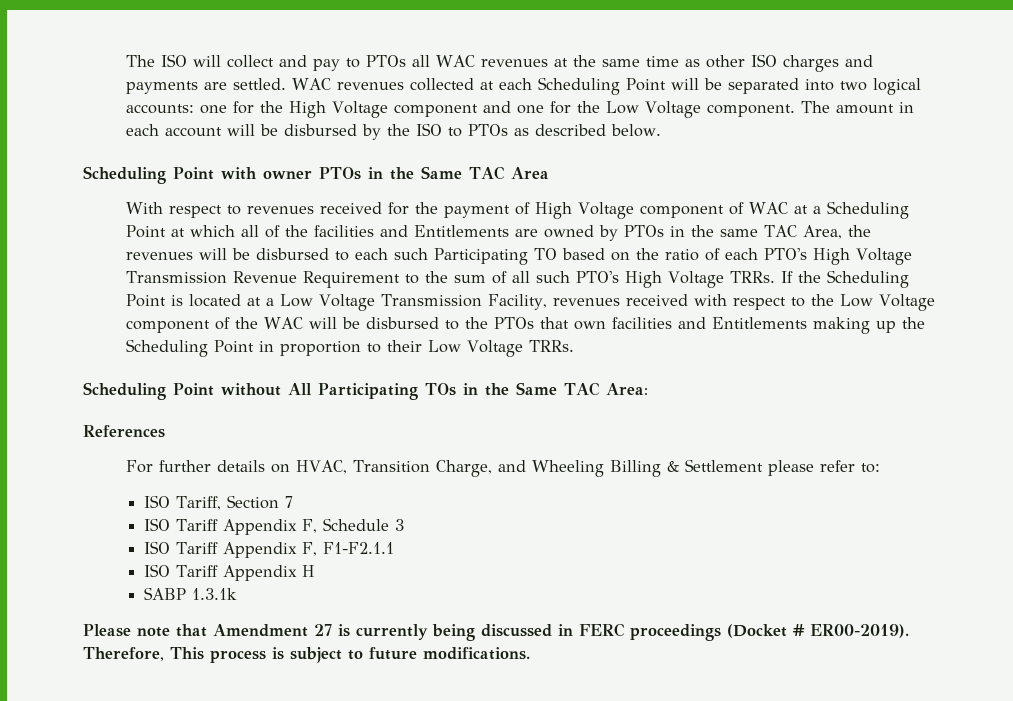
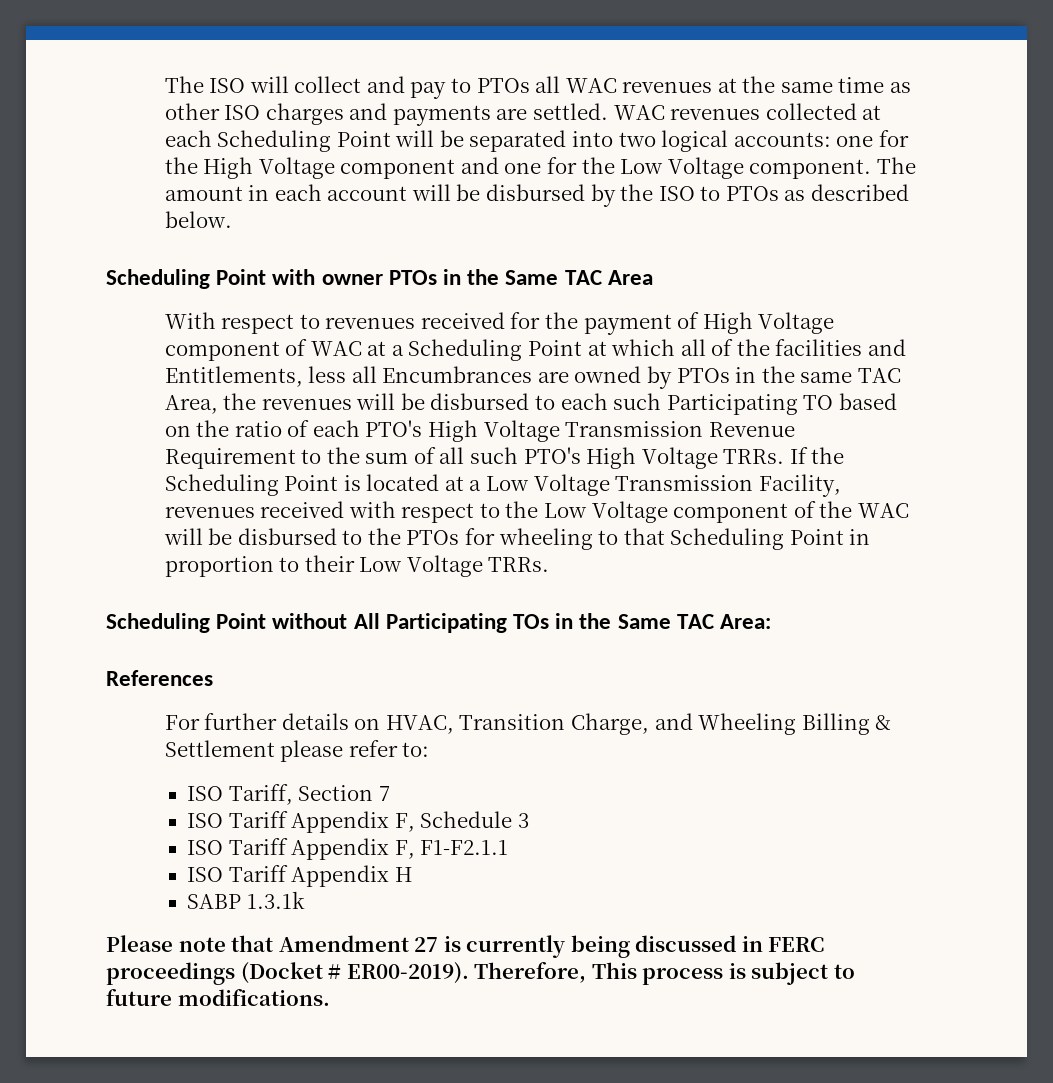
- With respect to revenues received for the payment of High Voltage component of WAC at a Scheduling Point at which all of the facilities and Entitlements are owned by PTOs in the same TAC Area, the revenues will be disbursed to each such Participating TO based on the ratio of each PTO's High Voltage Transmission Revenue Requirement to the sum of all such PTO's High Voltage TRRs.
+ With respect to revenues received for the payment of High Voltage component of WAC at a Scheduling Point at which all of the facilities and Entitlements, less all Encumbrances are owned by PTOs in the same TAC Area, the revenues will be disbursed to each such Participating TO based on the ratio of each PTO's High Voltage Transmission Revenue Requirement to the sum of all such PTO's High Voltage TRRs.
- If the Scheduling Point is located at a Low Voltage Transmission Facility, revenues received with respect to the Low Voltage component of the WAC will be disbursed to the PTOs that own facilities and Entitlements making up the Scheduling Point in proportion to their Low Voltage TRRs.
+ If the Scheduling Point is located at a Low Voltage Transmission Facility, revenues received with respect to the Low Voltage component of the WAC will be disbursed to the PTOs for wheeling to that Scheduling Point in proportion to their Low Voltage TRRs.

